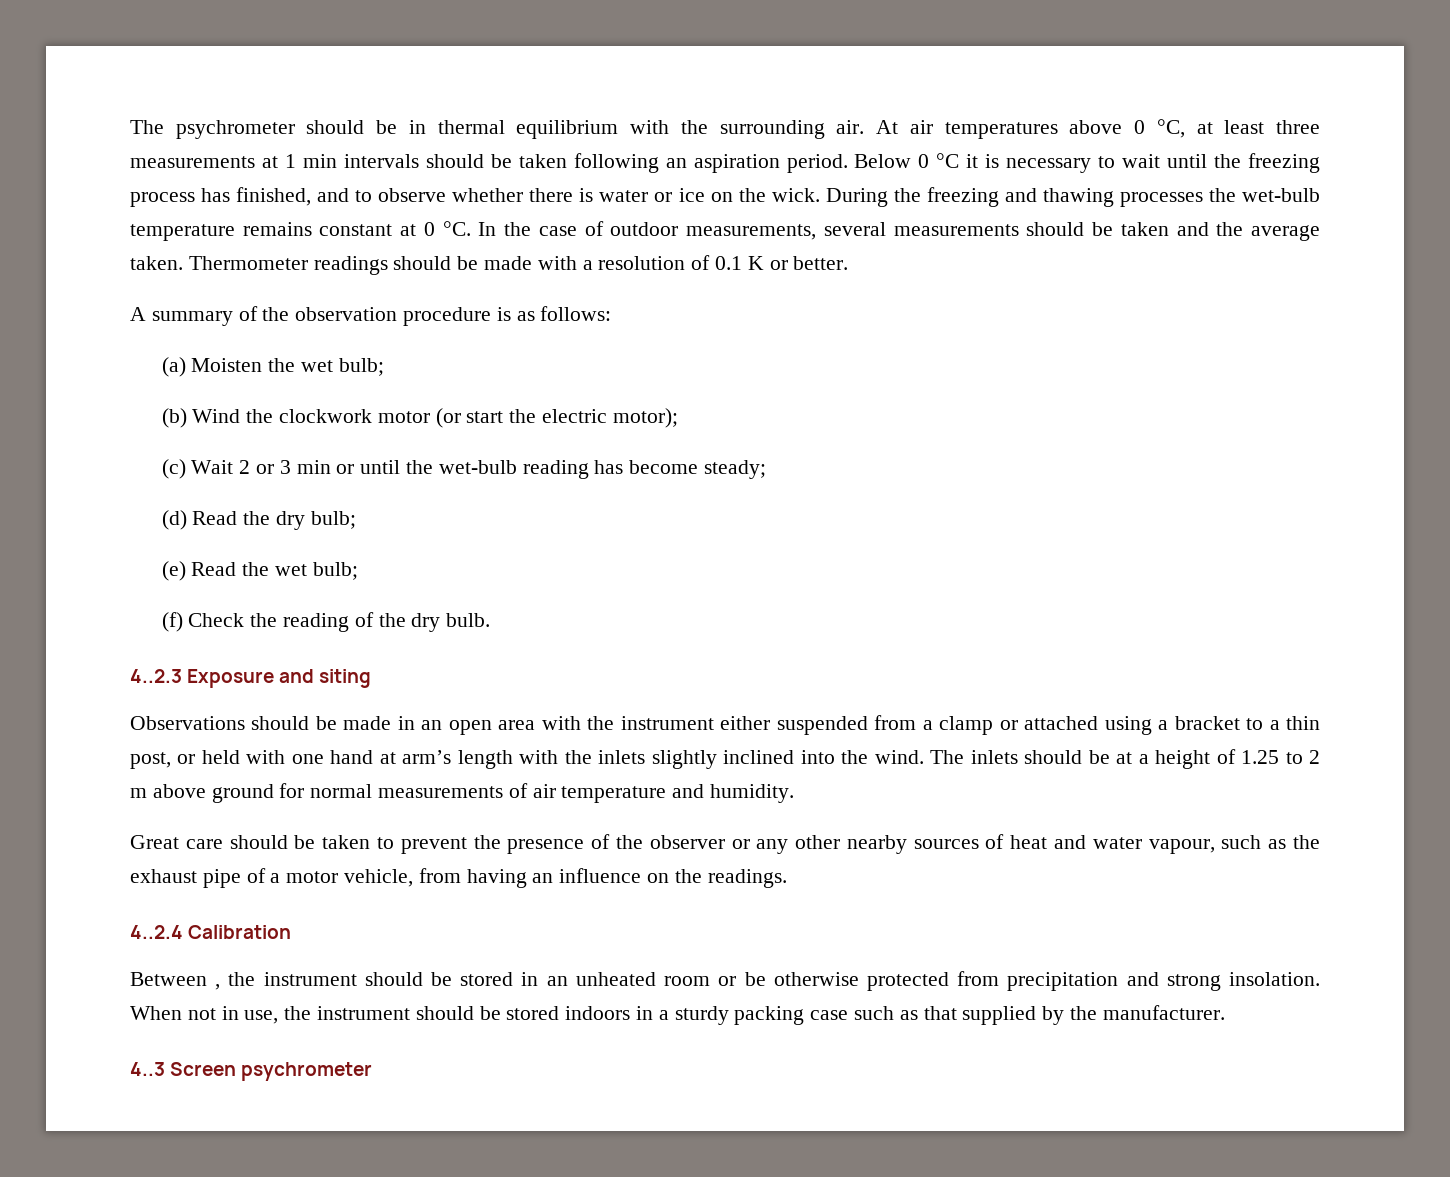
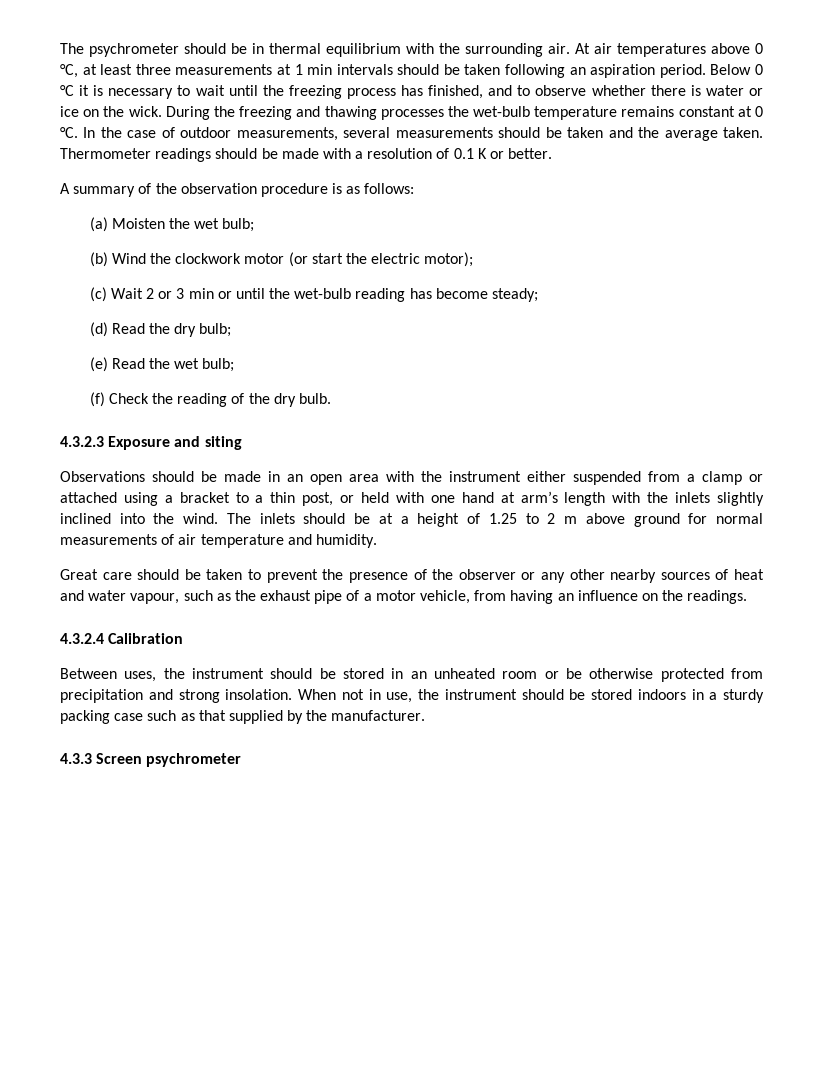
- 4..2.3 Exposure and siting
+ 4.3.2.3 Exposure and siting
- 4..2.4 Calibration
+ 4.3.2.4 Calibration
- Between , the instrument should be stored in an unheated room or be otherwise protected from precipitation and strong insolation.
+ Between uses, the instrument should be stored in an unheated room or be otherwise protected from precipitation and strong insolation.
- 4..3 Screen psychrometer
+ 4.3.3 Screen psychrometer

